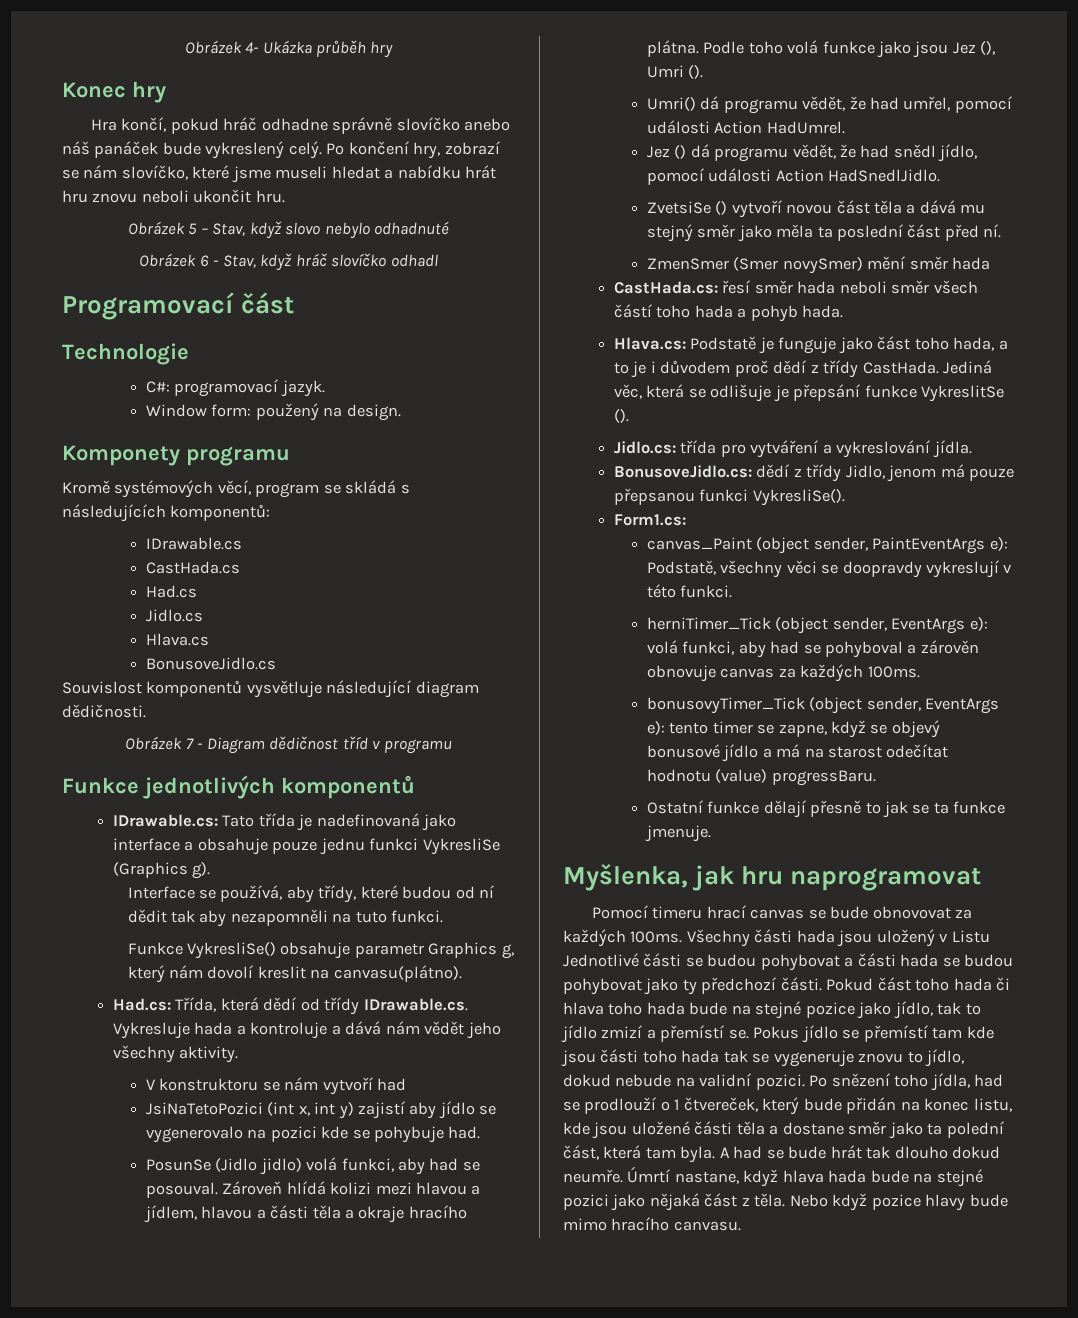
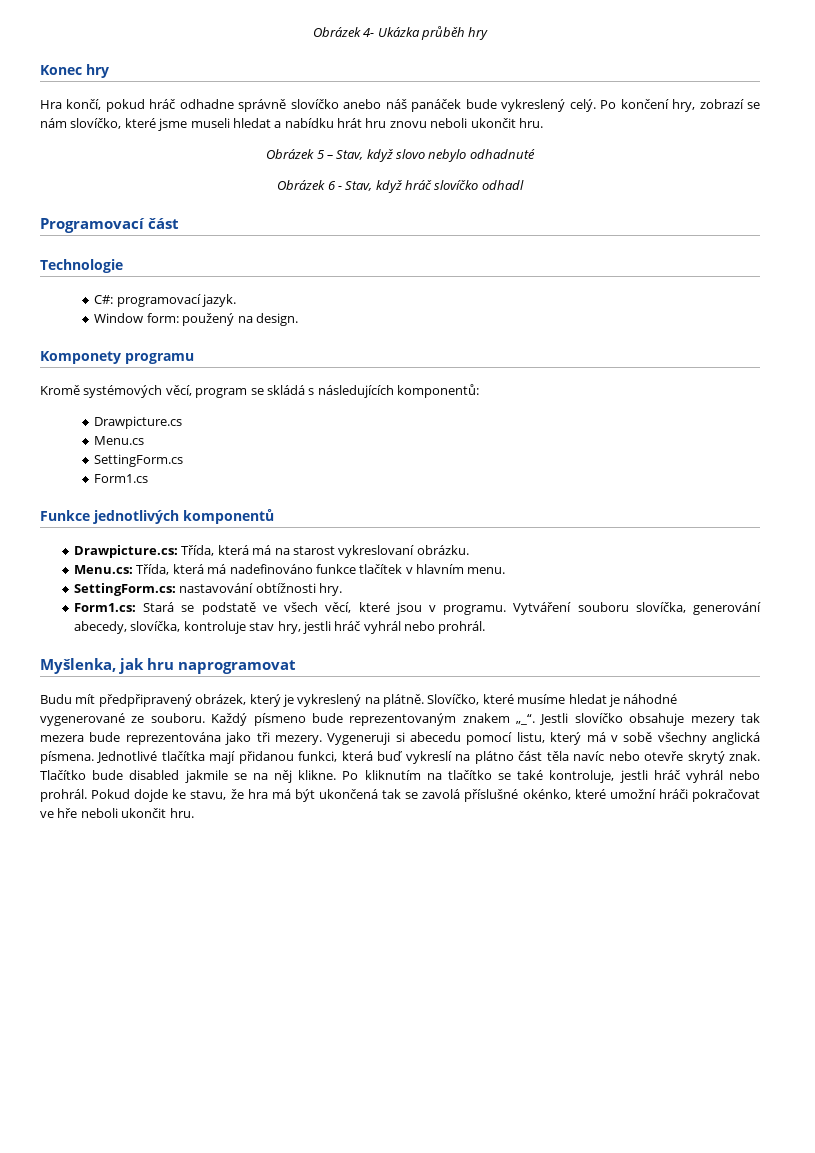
- IDrawable.cs
- CastHada.cs
- Had.cs
- Jidlo.cs
- Hlava.cs
- BonusoveJidlo.cs
- Souvislost komponentů vysvětluje následující diagram dědičnosti.
- Obrázek 7 - Diagram dědičnost tříd v programu
+ Drawpicture.cs
+ Menu.cs
+ SettingForm.cs
+ Form1.cs
  Funkce jednotlivých komponentů
- IDrawable.cs: Tato třída je nadefinovaná jako interface a obsahuje pouze jednu funkci VykresliSe (Graphics g).
- Interface se používá, aby třídy, které budou od ní dědit tak aby nezapomněli na tuto funkci.
- Funkce VykresliSe() obsahuje parametr Graphics g, který nám dovolí kreslit na canvasu(plátno).
- Had.cs: Třída, která dědí od třídy IDrawable.cs. Vykresluje hada a kontroluje a dává nám vědět jeho všechny aktivity.
- V konstruktoru se nám vytvoří had
- JsiNaTetoPozici (int x, int y) zajistí aby jídlo se vygenerovalo na pozici kde se pohybuje had.
- PosunSe (Jidlo jidlo) volá funkci, aby had se posouval. Zároveň hlídá kolizi mezi hlavou a jídlem, hlavou a části těla a okraje hracího plátna. Podle toho volá funkce jako jsou Jez (), Umri ().
- Umri() dá programu vědět, že had umřel, pomocí události Action HadUmrel.
- Jez () dá programu vědět, že had snědl jídlo, pomocí události Action HadSnedlJidlo.
- ZvetsiSe () vytvoří novou část těla a dává mu stejný směr jako měla ta poslední část před ní.
- ZmenSmer (Smer novySmer) mění směr hada
- CastHada.cs: řesí směr hada neboli směr všech částí toho hada a pohyb hada.
- Hlava.cs: Podstatě je funguje jako část toho hada, a to je i důvodem proč dědí z třídy CastHada. Jediná věc, která se odlišuje je přepsání funkce VykreslitSe ().
- Jidlo.cs: třída pro vytváření a vykreslování jídla.
- BonusoveJidlo.cs: dědí z třídy Jidlo, jenom má pouze přepsanou funkci VykresliSe().
- Form1.cs:
- canvas_Paint (object sender, PaintEventArgs e): Podstatě, všechny věci se doopravdy vykreslují v této funkci.
- herniTimer_Tick (object sender, EventArgs e): volá funkci, aby had se pohyboval a zárověn obnovuje canvas za každých 100ms.
- bonusovyTimer_Tick (object sender, EventArgs e): tento timer se zapne, když se objevý bonusové jídlo a má na starost odečítat hodnotu (value) progressBaru.
- Ostatní funkce dělají přesně to jak se ta funkce jmenuje.
+ Drawpicture.cs: Třída, která má na starost vykreslovaní obrázku.
+ Menu.cs: Třída, která má nadefinováno funkce tlačítek v hlavním menu.
+ SettingForm.cs: nastavování obtížnosti hry.
+ Form1.cs: Stará se podstatě ve všech věcí, které jsou v programu. Vytváření souboru slovíčka, generování abecedy, slovíčka, kontroluje stav hry, jestli hráč vyhrál nebo prohrál.
  Myšlenka, jak hru naprogramovat
- Pomocí timeru hrací canvas se bude obnovovat za každých 100ms. Všechny části hada jsou uložený v Listu Jednotlivé části se budou pohybovat a části hada se budou pohybovat jako ty předchozí části. Pokud část toho hada či hlava toho hada bude na stejné pozice jako jídlo, tak to jídlo zmizí a přemístí se. Pokus jídlo se přemístí tam kde jsou části toho hada tak se vygeneruje znovu to jídlo, dokud nebude na validní pozici. Po snězení toho jídla, had se prodlouží o 1 čtvereček, který bude přidán na konec listu, kde jsou uložené části těla a dostane směr jako ta polední část, která tam byla. A had se bude hrát tak dlouho dokud neumře. Úmrtí nastane, když hlava hada bude na stejné pozici jako nějaká část z těla. Nebo když pozice hlavy bude mimo hracího canvasu.
+ Budu mít předpřipravený obrázek, který je vykreslený na plátně. Slovíčko, které musíme hledat je náhodné vygenerované ze souboru. Každý písmeno bude reprezentovaným znakem „_“. Jestli slovíčko obsahuje mezery tak mezera bude reprezentována jako tři mezery. Vygeneruji si abecedu pomocí listu, který má v sobě všechny anglická písmena. Jednotlivé tlačítka mají přidanou funkci, která buď vykreslí na plátno část těla navíc nebo otevře skrytý znak. Tlačítko bude disabled jakmile se na něj klikne. Po kliknutím na tlačítko se také kontroluje, jestli hráč vyhrál nebo prohrál. Pokud dojde ke stavu, že hra má být ukončená tak se zavolá příslušné okénko, které umožní hráči pokračovat ve hře neboli ukončit hru.

